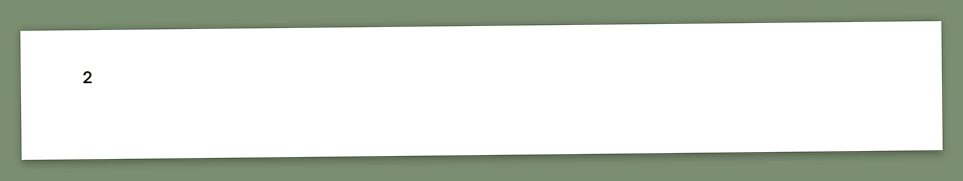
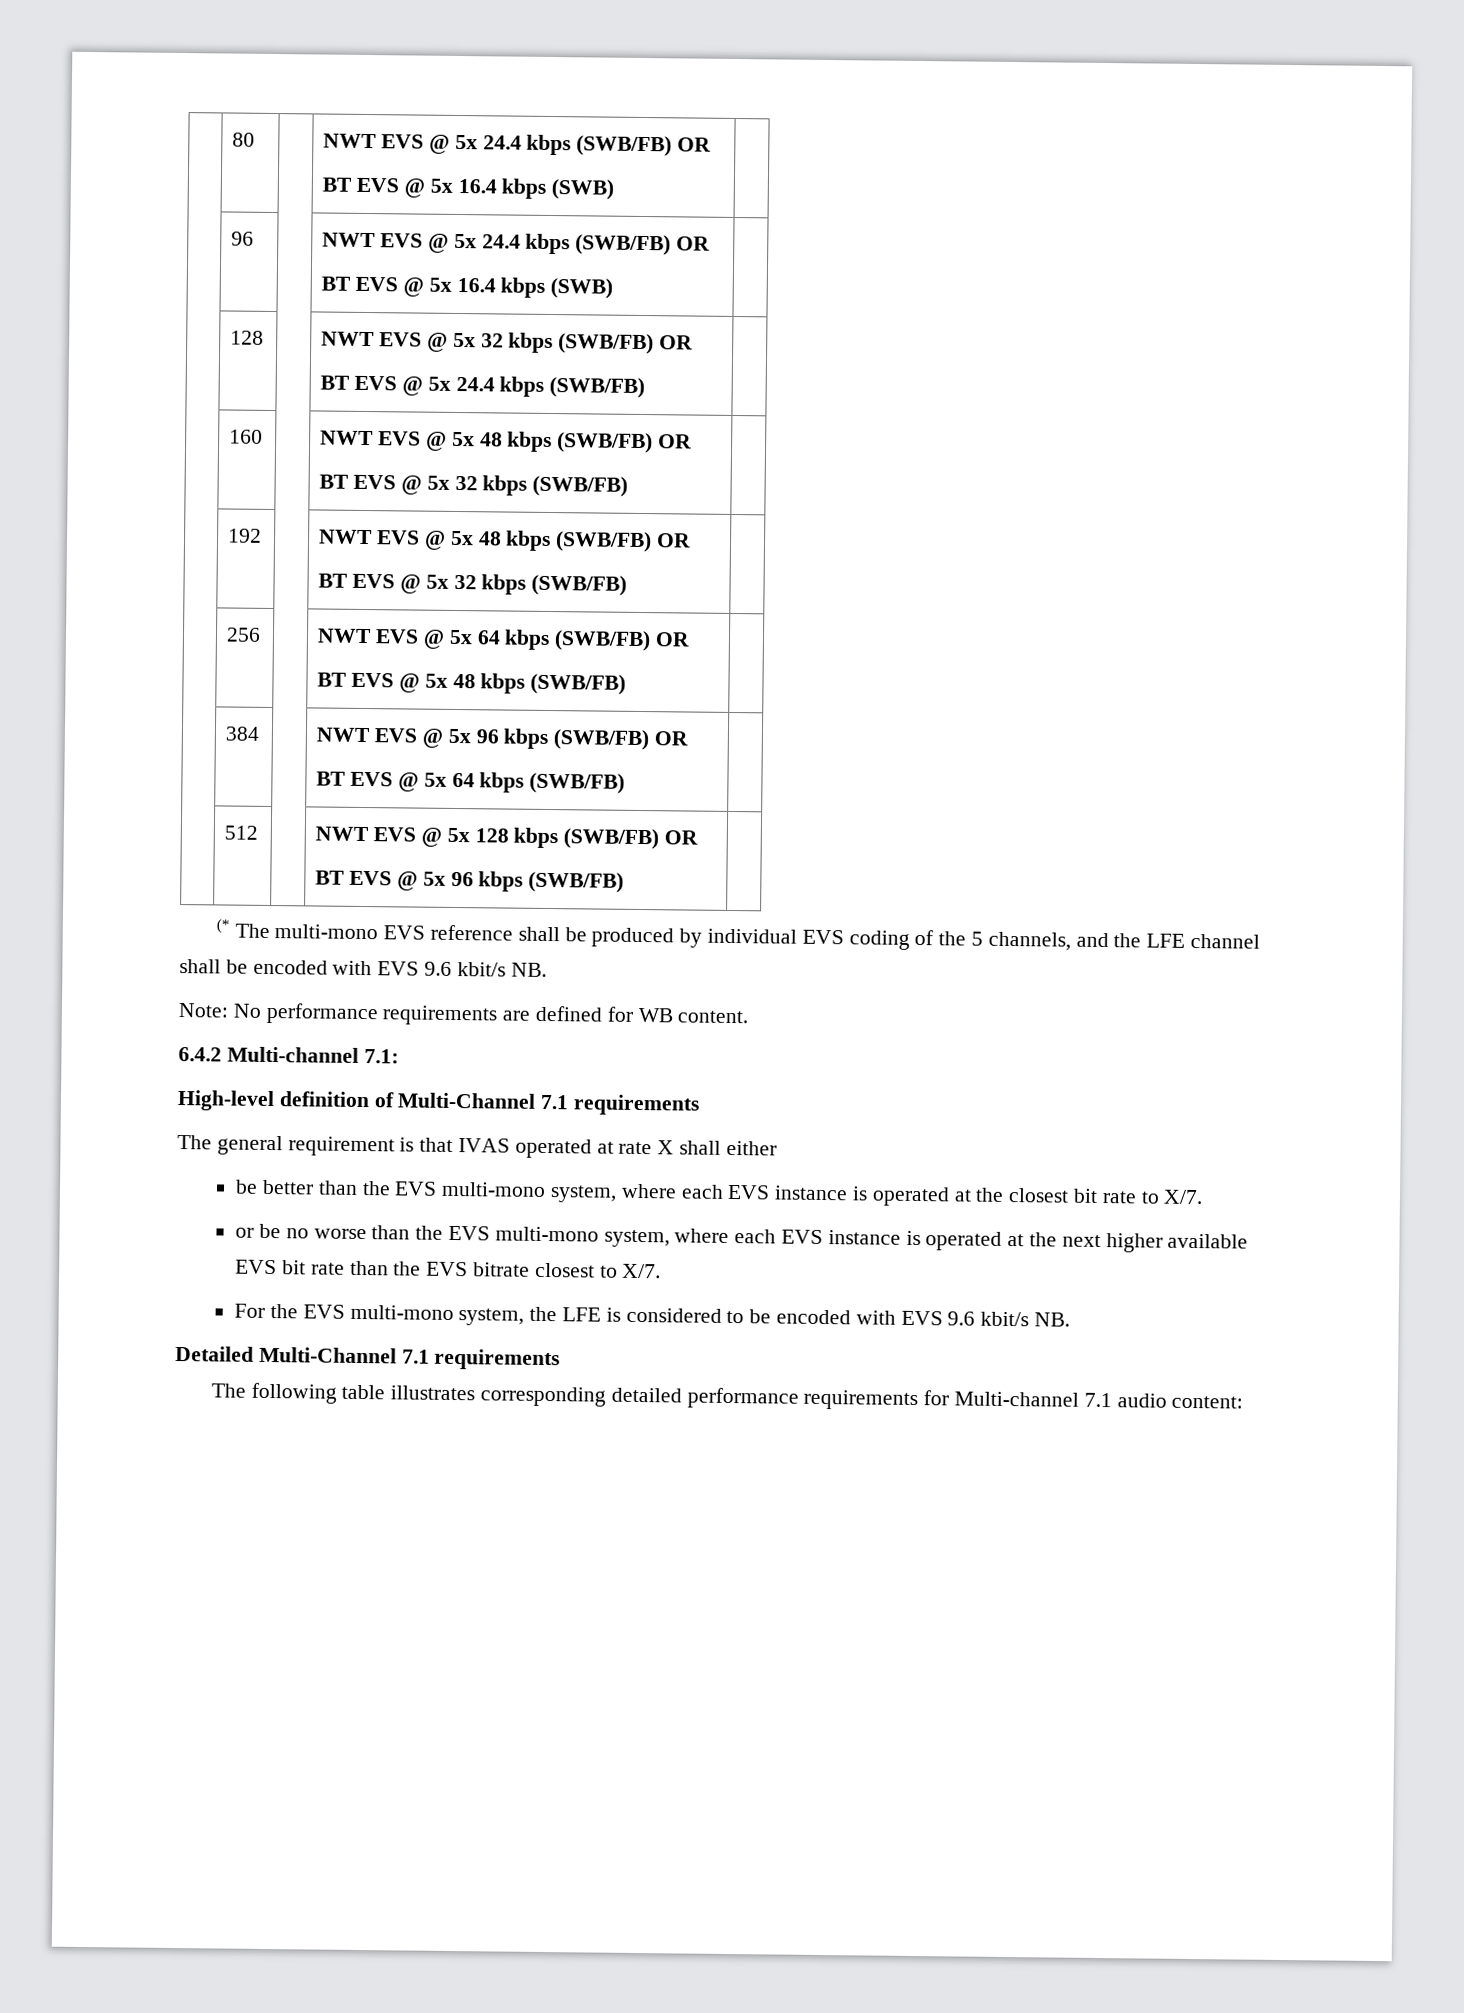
- 2
+ | 80 | | NWT EVS @ 5x 24.4 kbps (SWB/FB) OR
+ BT EVS @ 5x 16.4 kbps (SWB) |
+ | 96 | | NWT EVS @ 5x 24.4 kbps (SWB/FB) OR
+ BT EVS @ 5x 16.4 kbps (SWB) |
+ | 128 | | NWT EVS @ 5x 32 kbps (SWB/FB) OR
+ BT EVS @ 5x 24.4 kbps (SWB/FB) |
+ | 160 | | NWT EVS @ 5x 48 kbps (SWB/FB) OR
+ BT EVS @ 5x 32 kbps (SWB/FB) |
+ | 192 | | NWT EVS @ 5x 48 kbps (SWB/FB) OR
+ BT EVS @ 5x 32 kbps (SWB/FB) |
+ | 256 | | NWT EVS @ 5x 64 kbps (SWB/FB) OR
+ BT EVS @ 5x 48 kbps (SWB/FB) |
+ | 384 | | NWT EVS @ 5x 96 kbps (SWB/FB) OR
+ BT EVS @ 5x 64 kbps (SWB/FB) |
+ | 512 | | NWT EVS @ 5x 128 kbps (SWB/FB) OR
+ BT EVS @ 5x 96 kbps (SWB/FB) |
+ (* The multi-mono EVS reference shall be produced by individual EVS coding of the 5 channels, and the LFE channel shall be encoded with EVS 9.6 kbit/s NB.
+ Note: No performance requirements are defined for WB content.
+ 6.4.2 Multi-channel 7.1:
+ High-level definition of Multi-Channel 7.1 requirements
+ The general requirement is that IVAS operated at rate X shall either
+ be better than the EVS multi-mono system, where each EVS instance is operated at the closest bit rate to X/7.
+ or be no worse than the EVS multi-mono system, where each EVS instance is operated at the next higher available EVS bit rate than the EVS bitrate closest to X/7.
+ For the EVS multi-mono system, the LFE is considered to be encoded with EVS 9.6 kbit/s NB.
+ Detailed Multi-Channel 7.1 requirements
+ The following table illustrates corresponding detailed performance requirements for Multi-channel 7.1 audio content:

